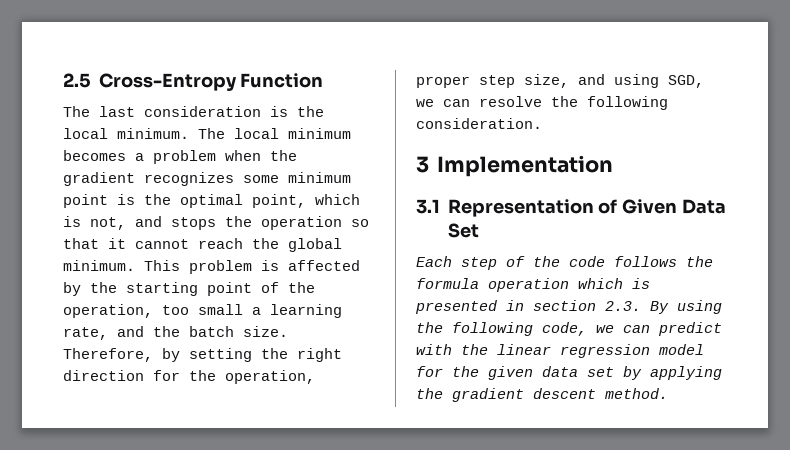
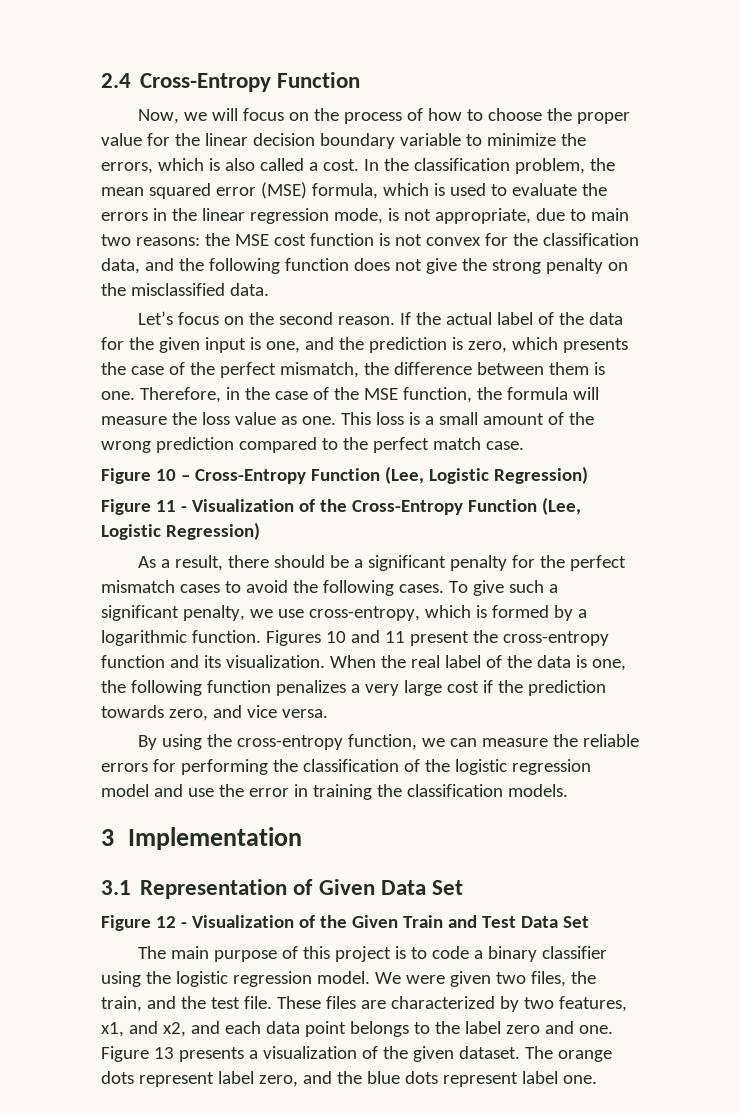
- 2.5 Cross-Entropy Function
+ 2.4 Cross-Entropy Function
- The last consideration is the local minimum. The local minimum becomes a problem when the gradient recognizes some minimum point is the optimal point, which is not, and stops the operation so that it cannot reach the global minimum. This problem is affected by the starting point of the operation, too small a learning rate, and the batch size. Therefore, by setting the right direction for the operation, proper step size, and using SGD, we can resolve the following consideration.
+ Now, we will focus on the process of how to choose the proper value for the linear decision boundary variable to minimize the errors, which is also called a cost. In the classification problem, the mean squared error (MSE) formula, which is used to evaluate the errors in the linear regression mode, is not appropriate, due to main two reasons: the MSE cost function is not convex for the classification data, and the following function does not give the strong penalty on the misclassified data.
+ Let’s focus on the second reason. If the actual label of the data for the given input is one, and the prediction is zero, which presents the case of the perfect mismatch, the difference between them is one. Therefore, in the case of the MSE function, the formula will measure the loss value as one. This loss is a small amount of the wrong prediction compared to the perfect match case.
+ Figure 10 – Cross-Entropy Function (Lee, Logistic Regression)
+ Figure 11 - Visualization of the Cross-Entropy Function (Lee, Logistic Regression)
+ As a result, there should be a significant penalty for the perfect mismatch cases to avoid the following cases. To give such a significant penalty, we use cross-entropy, which is formed by a logarithmic function. Figures 10 and 11 present the cross-entropy function and its visualization. When the real label of the data is one, the following function penalizes a very large cost if the prediction towards zero, and vice versa.
+ By using the cross-entropy function, we can measure the reliable errors for performing the classification of the logistic regression model and use the error in training the classification models.
- Each step of the code follows the formula operation which is presented in section 2.3. By using the following code, we can predict with the linear regression model for the given data set by applying the gradient descent method.
+ Figure 12 - Visualization of the Given Train and Test Data Set
+ The main purpose of this project is to code a binary classifier using the logistic regression model. We were given two files, the train, and the test file. These files are characterized by two features, x1, and x2, and each data point belongs to the label zero and one. Figure 13 presents a visualization of the given dataset. The orange dots represent label zero, and the blue dots represent label one.

